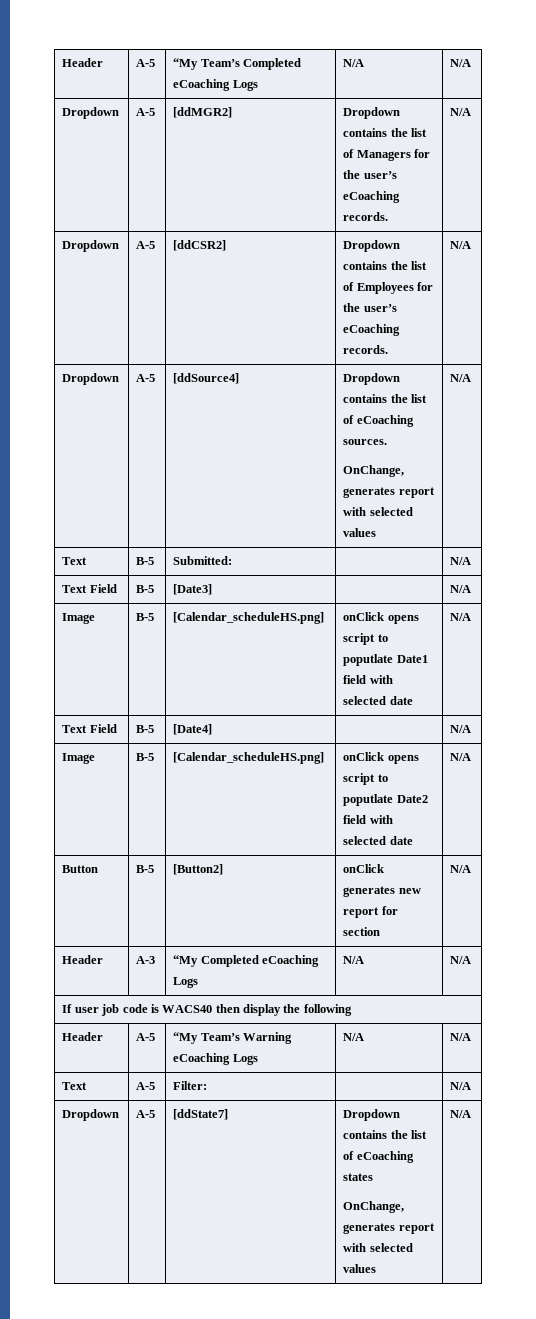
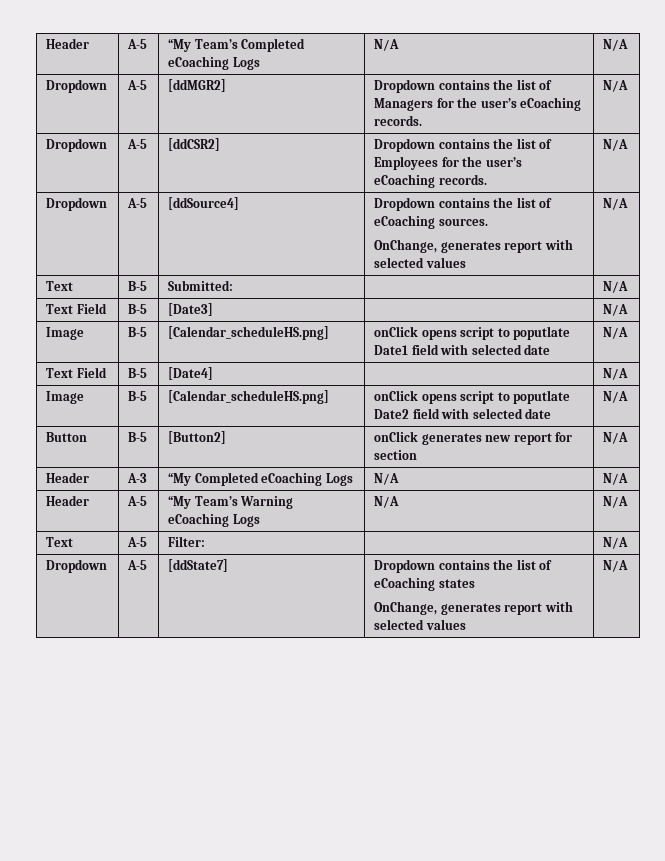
- If user job code is WACS40 then display the following

